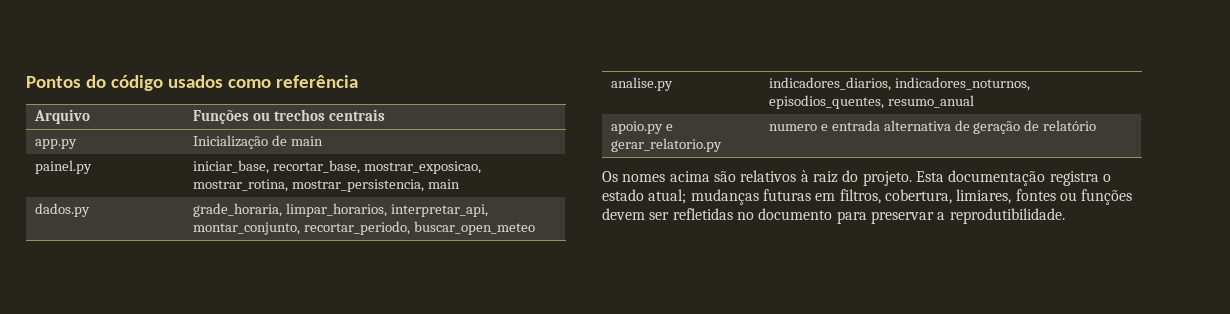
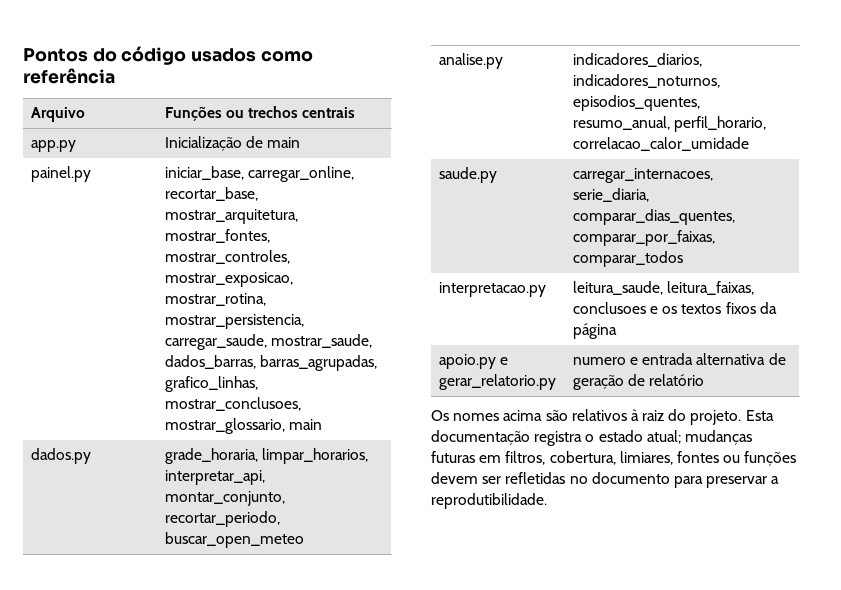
- painel.py | iniciar_base, recortar_base, mostrar_exposicao, mostrar_rotina, mostrar_persistencia, main
+ painel.py | iniciar_base, carregar_online, recortar_base, mostrar_arquitetura, mostrar_fontes, mostrar_controles, mostrar_exposicao, mostrar_rotina, mostrar_persistencia, carregar_saude, mostrar_saude, dados_barras, barras_agrupadas, grafico_linhas, mostrar_conclusoes, mostrar_glossario, main
- analise.py | indicadores_diarios, indicadores_noturnos, episodios_quentes, resumo_anual
+ analise.py | indicadores_diarios, indicadores_noturnos, episodios_quentes, resumo_anual, perfil_horario, correlacao_calor_umidade
+ saude.py | carregar_internacoes, serie_diaria, comparar_dias_quentes, comparar_por_faixas, comparar_todos
+ interpretacao.py | leitura_saude, leitura_faixas, conclusoes e os textos fixos da página

